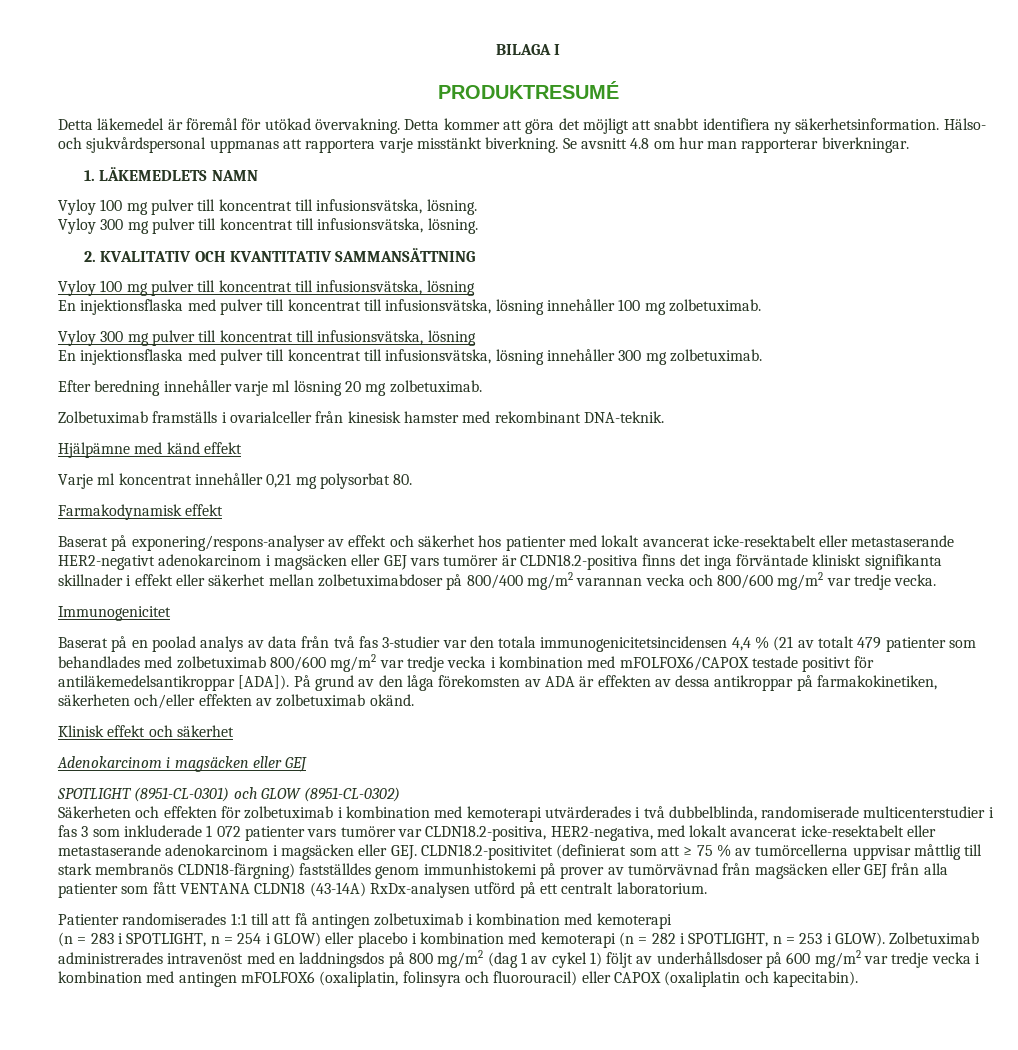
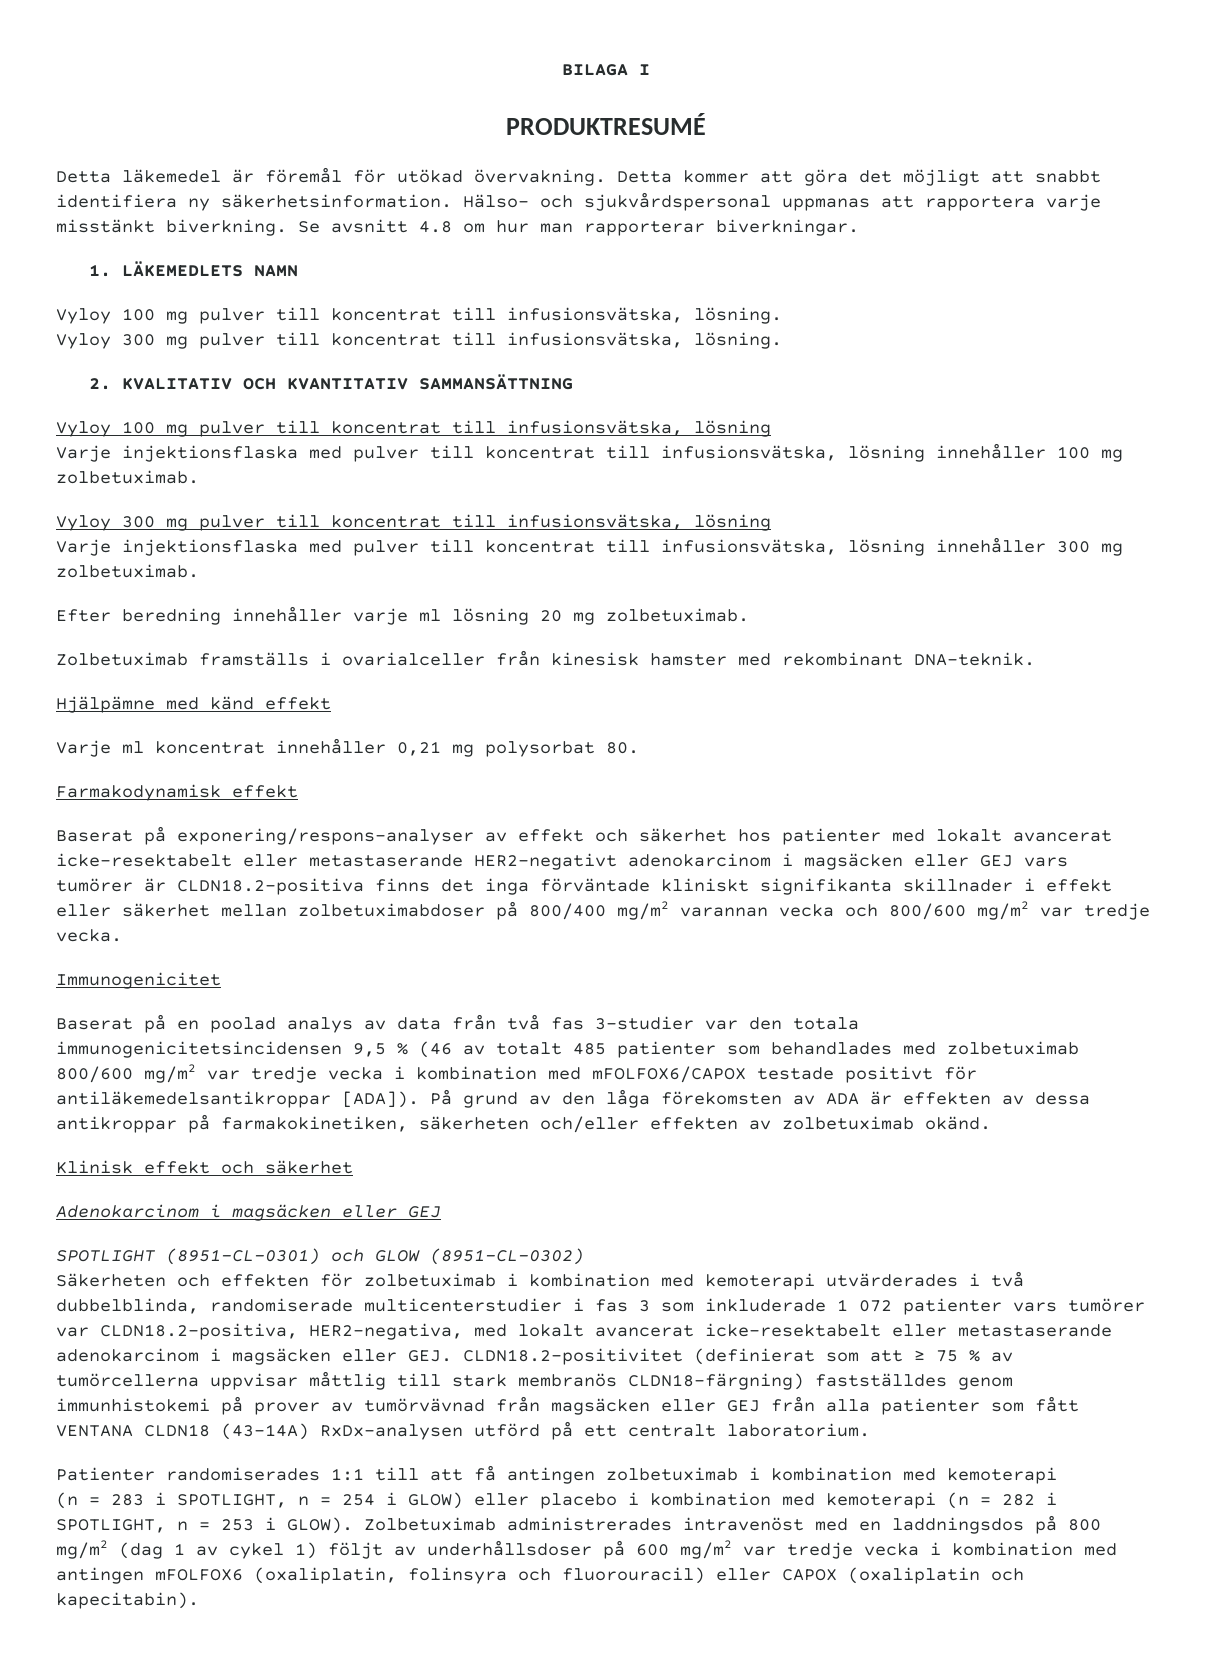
- En injektionsflaska med pulver till koncentrat till infusionsvätska, lösning innehåller 100 mg zolbetuximab.
+ Varje injektionsflaska med pulver till koncentrat till infusionsvätska, lösning innehåller 100 mg zolbetuximab.
- En injektionsflaska med pulver till koncentrat till infusionsvätska, lösning innehåller 300 mg zolbetuximab.
+ Varje injektionsflaska med pulver till koncentrat till infusionsvätska, lösning innehåller 300 mg zolbetuximab.
- Baserat på en poolad analys av data från två fas 3-studier var den totala immunogenicitetsincidensen 4,4 % (21 av totalt 479 patienter som behandlades med zolbetuximab 800/600 mg/m2 var tredje vecka i kombination med mFOLFOX6/CAPOX testade positivt för antiläkemedelsantikroppar [ADA]).
+ Baserat på en poolad analys av data från två fas 3-studier var den totala immunogenicitetsincidensen 9,5 % (46 av totalt 485 patienter som behandlades med zolbetuximab 800/600 mg/m2 var tredje vecka i kombination med mFOLFOX6/CAPOX testade positivt för antiläkemedelsantikroppar [ADA]).

